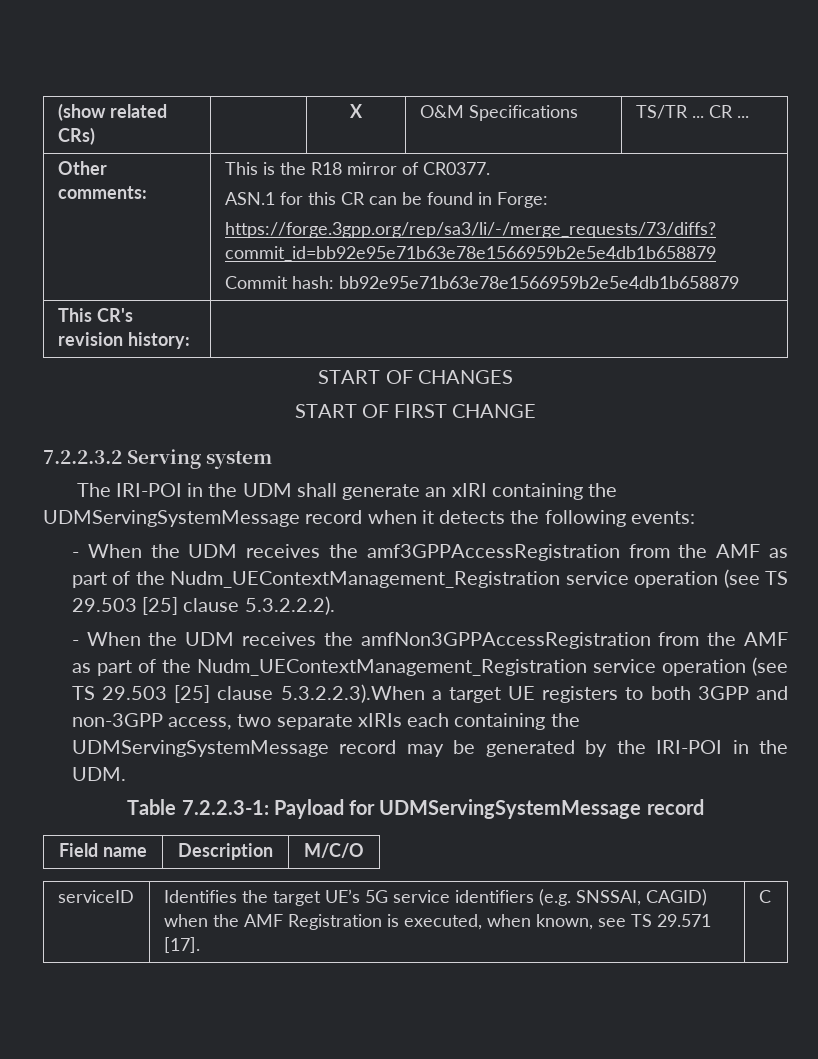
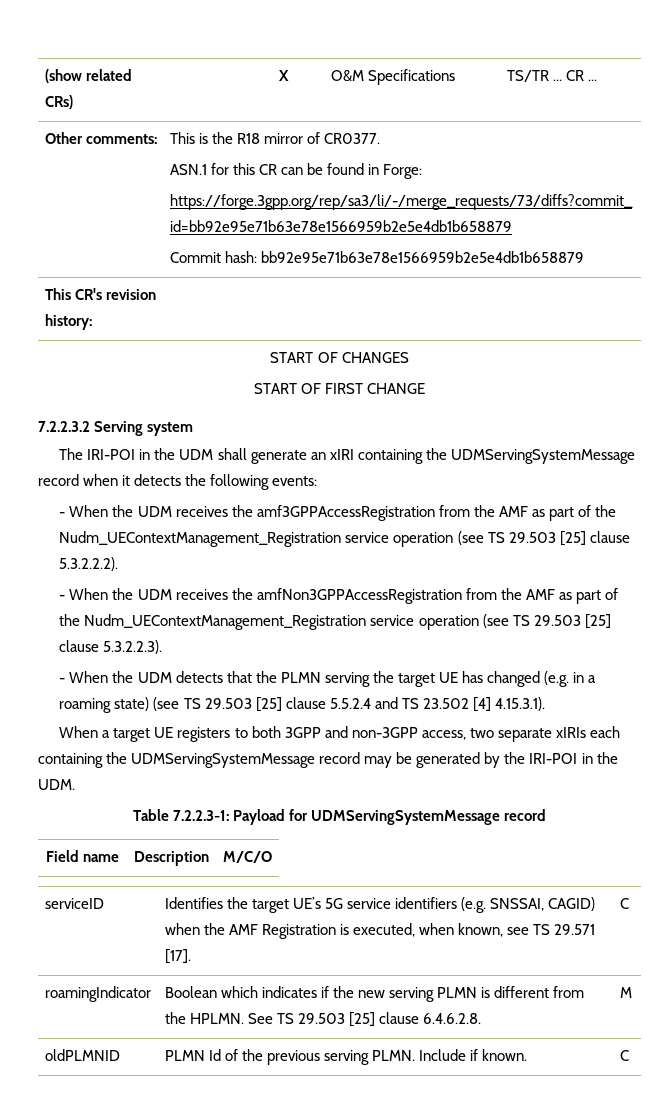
- - When the UDM receives the amfNon3GPPAccessRegistration from the AMF as part of the Nudm_UEContextManagement_Registration service operation (see TS 29.503 [25] clause 5.3.2.2.3).When a target UE registers to both 3GPP and non-3GPP access, two separate xIRIs each containing the UDMServingSystemMessage record may be generated by the IRI-POI in the UDM.
+ - When the UDM receives the amfNon3GPPAccessRegistration from the AMF as part of the Nudm_UEContextManagement_Registration service operation (see TS 29.503 [25] clause 5.3.2.2.3).
+ - When the UDM detects that the PLMN serving the target UE has changed (e.g. in a roaming state) (see TS 29.503 [25] clause 5.5.2.4 and TS 23.502 [4] 4.15.3.1).
+ When a target UE registers to both 3GPP and non-3GPP access, two separate xIRIs each containing the UDMServingSystemMessage record may be generated by the IRI-POI in the UDM.
+ roamingIndicator | Boolean which indicates if the new serving PLMN is different from the HPLMN. See TS 29.503 [25] clause 6.4.6.2.8. | M
+ oldPLMNID | PLMN Id of the previous serving PLMN. Include if known. | C

